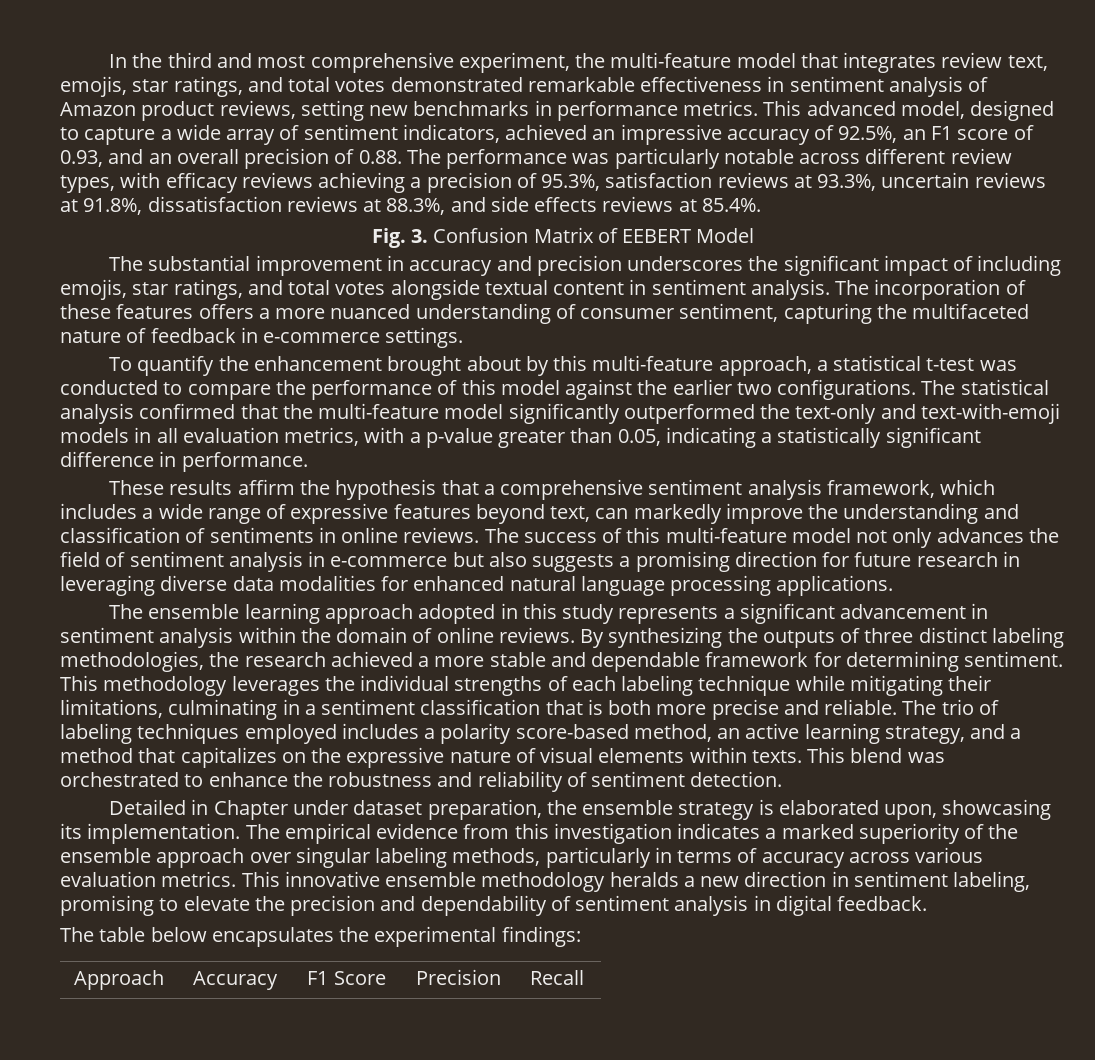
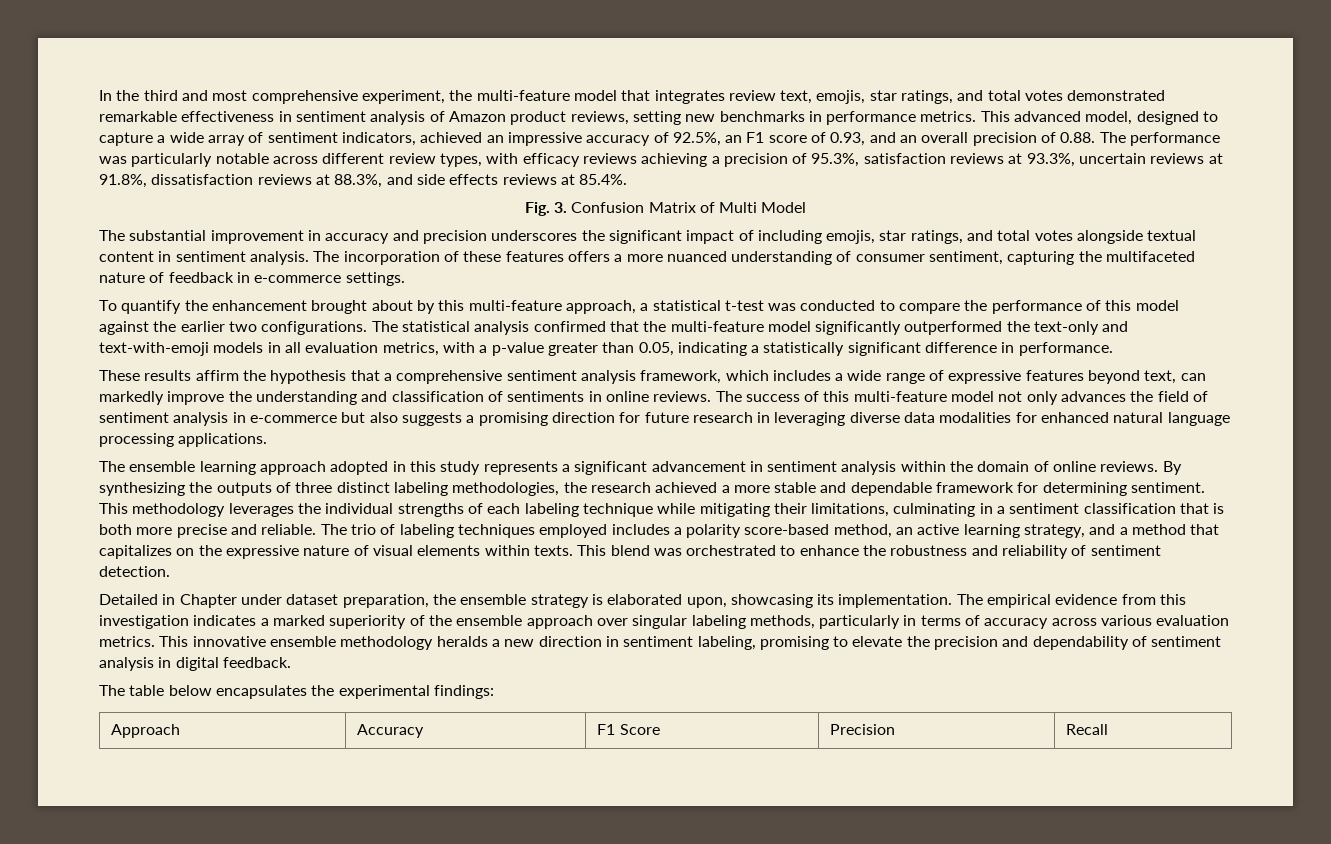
- Fig. 3. Confusion Matrix of EEBERT Model
+ Fig. 3. Confusion Matrix of Multi Model

